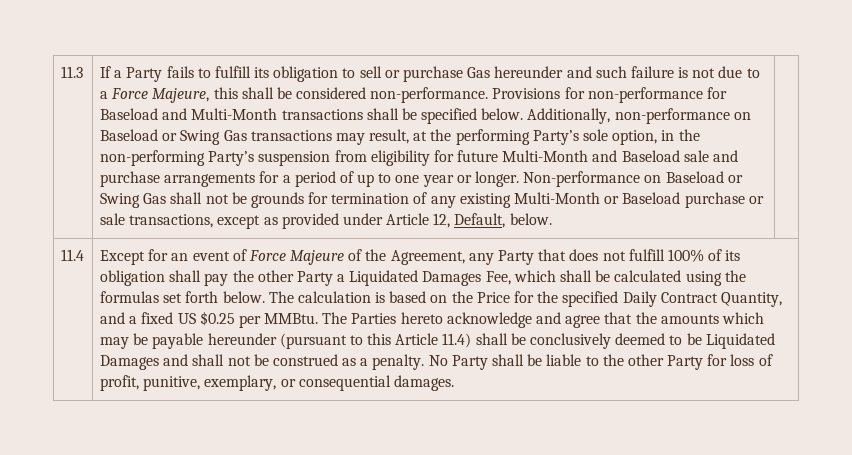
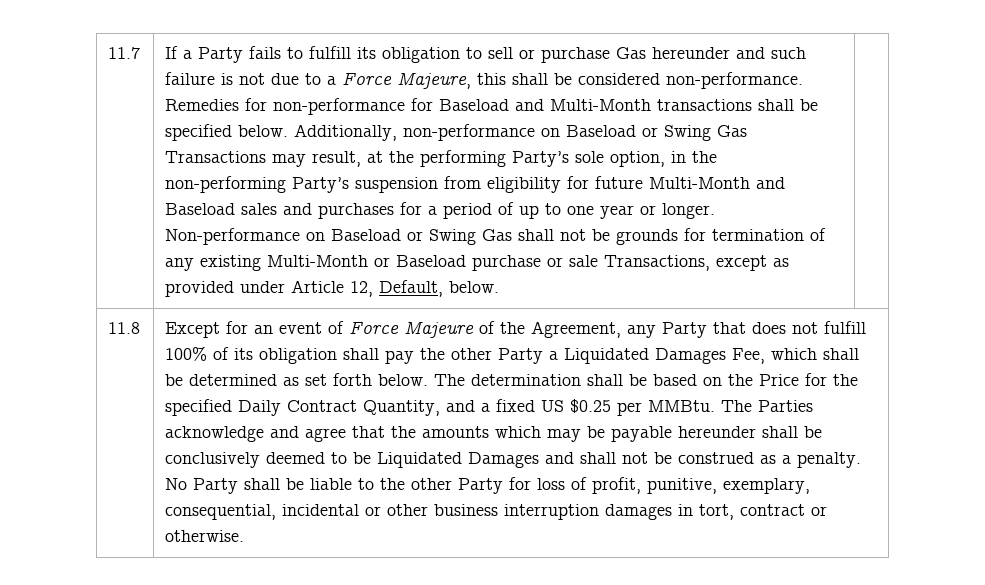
- 11.3
+ 11.7
- Provisions for non-performance for Baseload and Multi-Month transactions shall be specified below.
+ Remedies for non-performance for Baseload and Multi-Month transactions shall be specified below.
- Additionally, non-performance on Baseload or Swing Gas transactions may result, at the performing Party’s sole option, in the non-performing Party’s suspension from eligibility for future Multi-Month and Baseload sale and purchase arrangements for a period of up to one year or longer.
+ Additionally, non-performance on Baseload or Swing Gas Transactions may result, at the performing Party’s sole option, in the non-performing Party’s suspension from eligibility for future Multi-Month and Baseload sales and purchases for a period of up to one year or longer.
- Non-performance on Baseload or Swing Gas shall not be grounds for termination of any existing Multi-Month or Baseload purchase or sale transactions, except as provided under Article 12, Default, below.
+ Non-performance on Baseload or Swing Gas shall not be grounds for termination of any existing Multi-Month or Baseload purchase or sale Transactions, except as provided under Article 12, Default, below.
- 11.4
+ 11.8
- Except for an event of Force Majeure of the Agreement, any Party that does not fulfill 100% of its obligation shall pay the other Party a Liquidated Damages Fee, which shall be calculated using the formulas set forth below.
+ Except for an event of Force Majeure of the Agreement, any Party that does not fulfill 100% of its obligation shall pay the other Party a Liquidated Damages Fee, which shall be determined as set forth below.
- The calculation is based on the Price for the specified Daily Contract Quantity, and a fixed US $0.25 per MMBtu.
+ The determination shall be based on the Price for the specified Daily Contract Quantity, and a fixed US $0.25 per MMBtu.
- The Parties hereto acknowledge and agree that the amounts which may be payable hereunder (pursuant to this Article 11.4) shall be conclusively deemed to be Liquidated Damages and shall not be construed as a penalty.
+ The Parties acknowledge and agree that the amounts which may be payable hereunder shall be conclusively deemed to be Liquidated Damages and shall not be construed as a penalty.
- No Party shall be liable to the other Party for loss of profit, punitive, exemplary, or consequential damages.
+ No Party shall be liable to the other Party for loss of profit, punitive, exemplary, consequential, incidental or other business interruption damages in tort, contract or otherwise.

